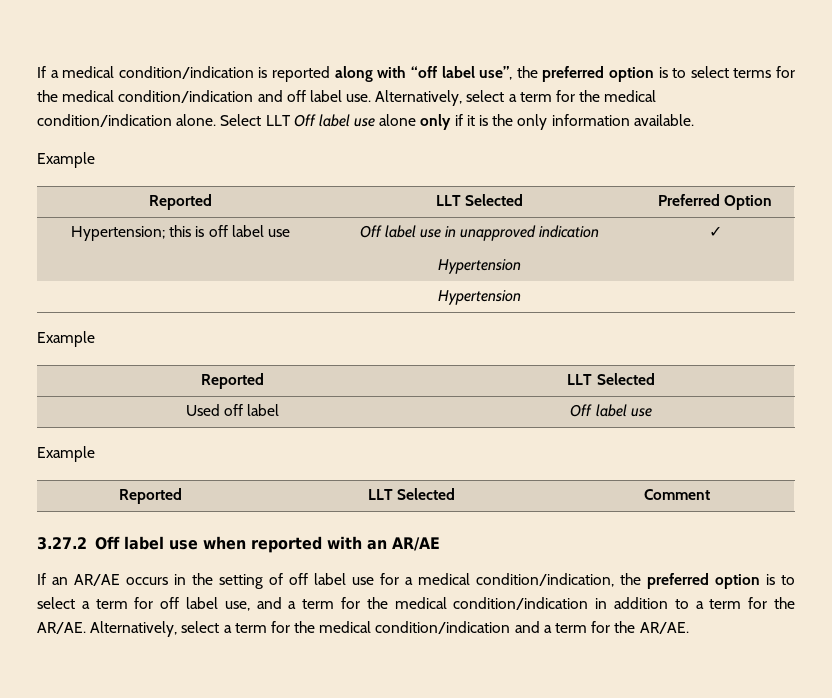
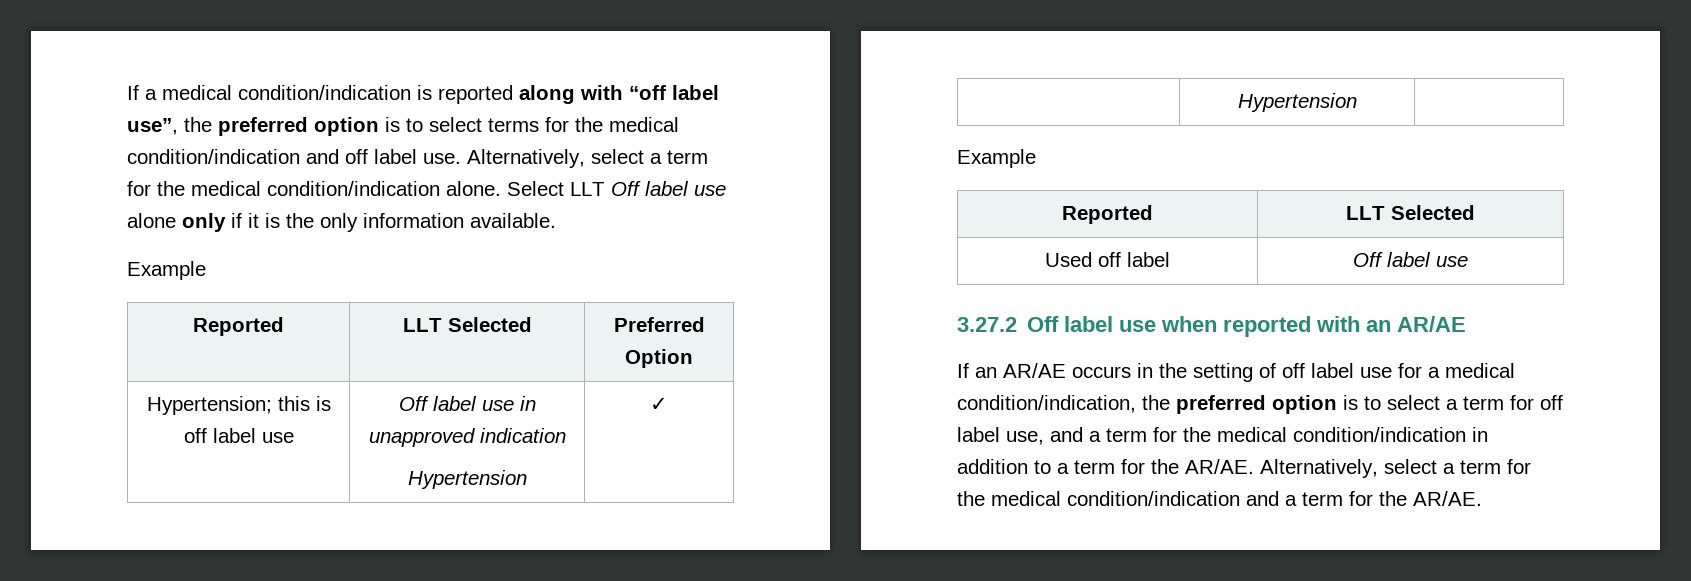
  Used off label | Off label use
- Example
- Reported | LLT Selected | Comment

